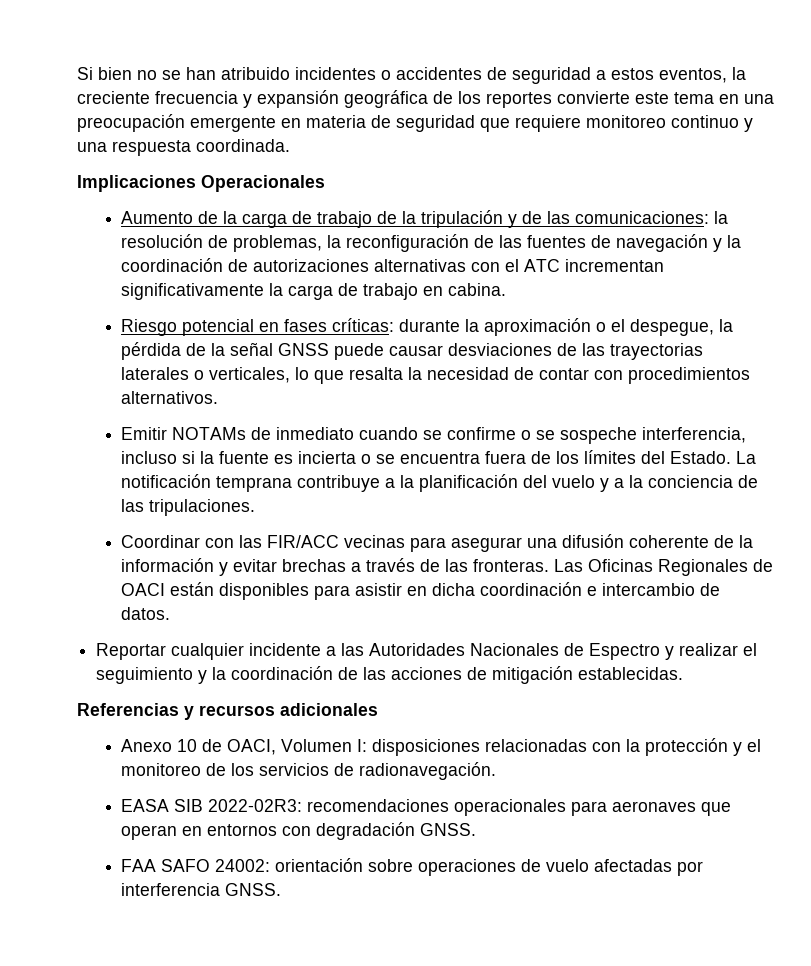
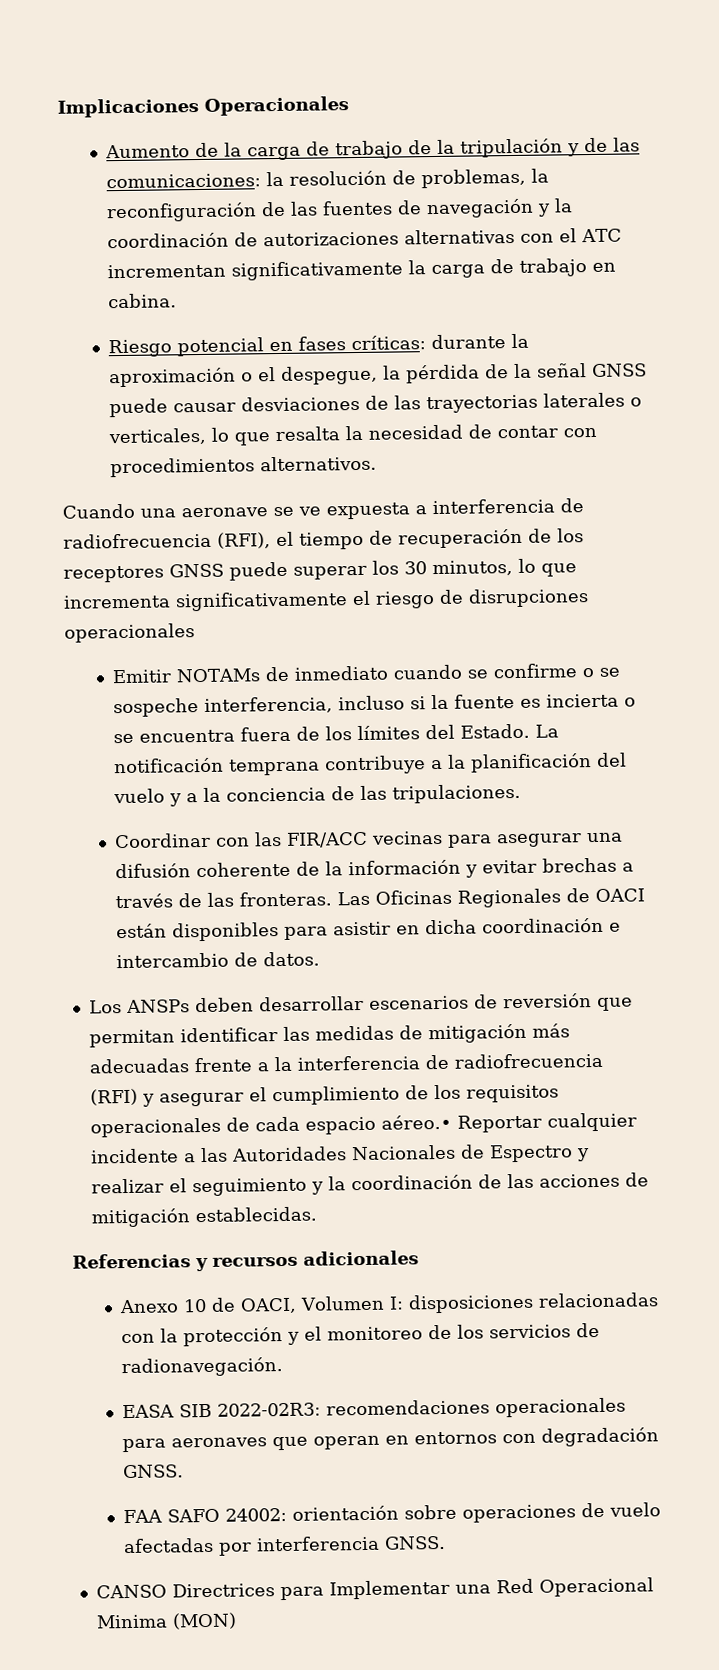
- Si bien no se han atribuido incidentes o accidentes de seguridad a estos eventos, la creciente frecuencia y expansión geográfica de los reportes convierte este tema en una preocupación emergente en materia de seguridad que requiere monitoreo continuo y una respuesta coordinada.
+ Cuando una aeronave se ve expuesta a interferencia de radiofrecuencia (RFI), el tiempo de recuperación de los receptores GNSS puede superar los 30 minutos, lo que incrementa significativamente el riesgo de disrupciones operacionales
- Reportar cualquier incidente a las Autoridades Nacionales de Espectro y realizar el seguimiento y la coordinación de las acciones de mitigación establecidas.
+ Los ANSPs deben desarrollar escenarios de reversión que permitan identificar las medidas de mitigación más adecuadas frente a la interferencia de radiofrecuencia (RFI) y asegurar el cumplimiento de los requisitos operacionales de cada espacio aéreo.• Reportar cualquier incidente a las Autoridades Nacionales de Espectro y realizar el seguimiento y la coordinación de las acciones de mitigación establecidas.
+ CANSO Directrices para Implementar una Red Operacional Minima (MON)

